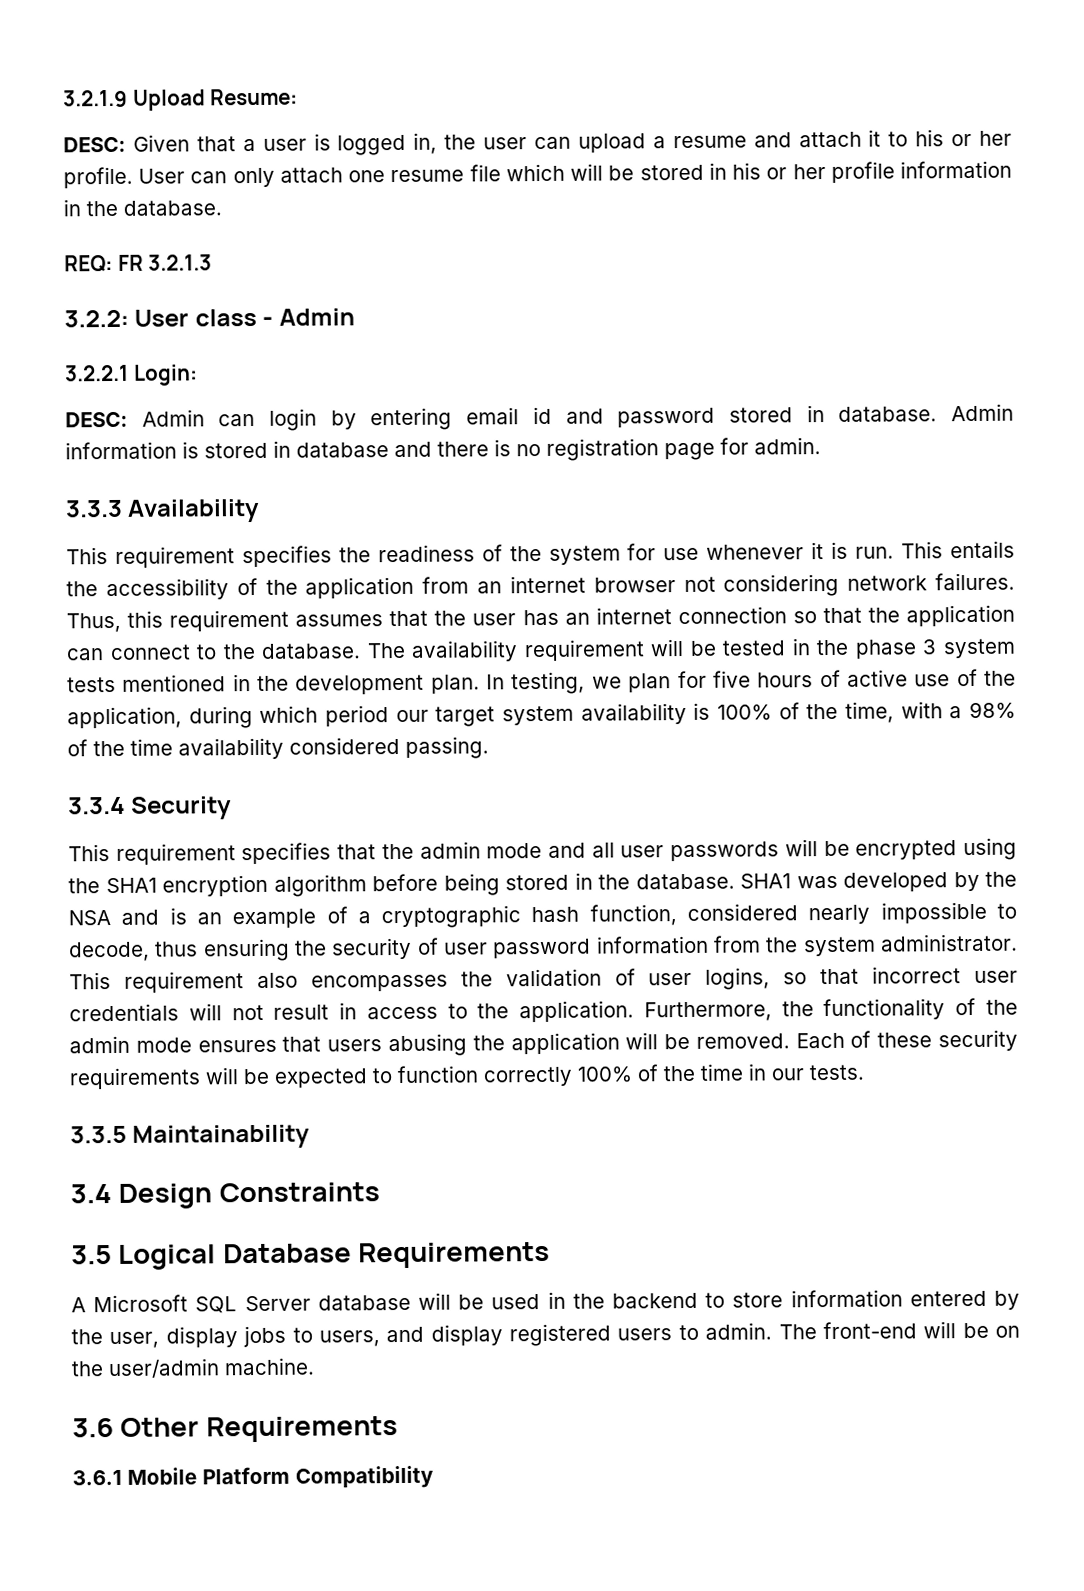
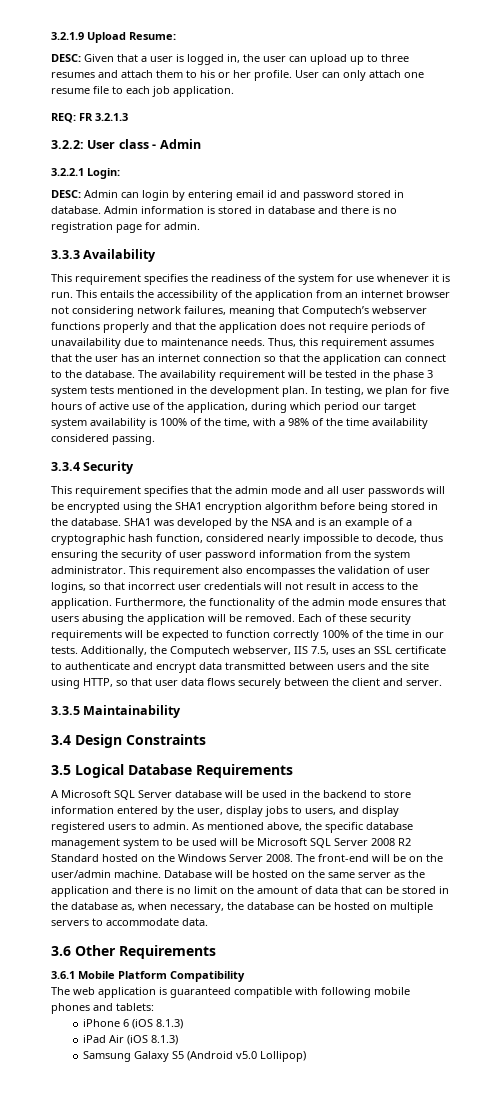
- DESC: Given that a user is logged in, the user can upload a resume and attach it to his or her profile.
+ DESC: Given that a user is logged in, the user can upload up to three resumes and attach them to his or her profile.
- User can only attach one resume file which will be stored in his or her profile information in the database.
+ User can only attach one resume file to each job application.
- This entails the accessibility of the application from an internet browser not considering network failures.
+ This entails the accessibility of the application from an internet browser not considering network failures, meaning that Computech’s webserver functions properly and that the application does not require periods of unavailability due to maintenance needs.
+ Additionally, the Computech webserver, IIS 7.5, uses an SSL certificate to authenticate and encrypt data transmitted between users and the site using HTTP, so that user data flows securely between the client and server.
+ As mentioned above, the specific database management system to be used will be Microsoft SQL Server 2008 R2 Standard hosted on the Windows Server 2008.
+ Database will be hosted on the same server as the application and there is no limit on the amount of data that can be stored in the database as, when necessary, the database can be hosted on multiple servers to accommodate data.
+ The web application is guaranteed compatible with following mobile phones and tablets:
+ iPhone 6 (iOS 8.1.3)
+ iPad Air (iOS 8.1.3)
+ Samsung Galaxy S5 (Android v5.0 Lollipop)

